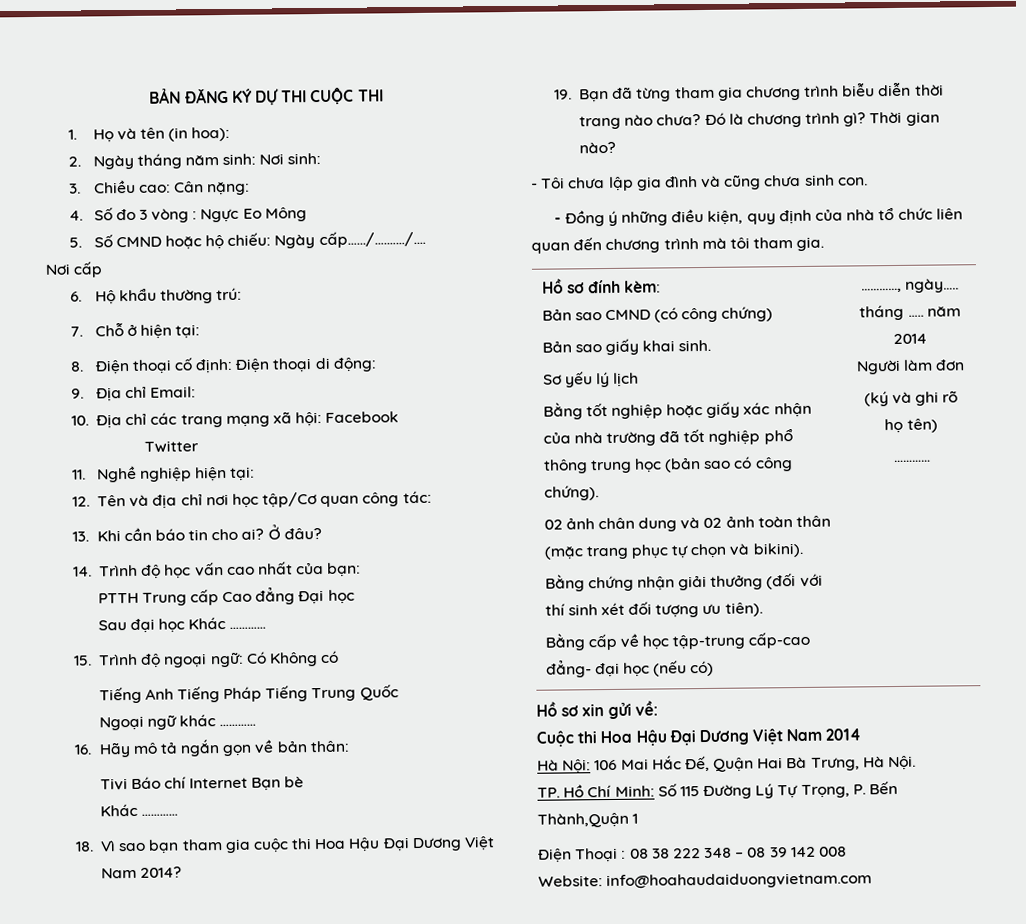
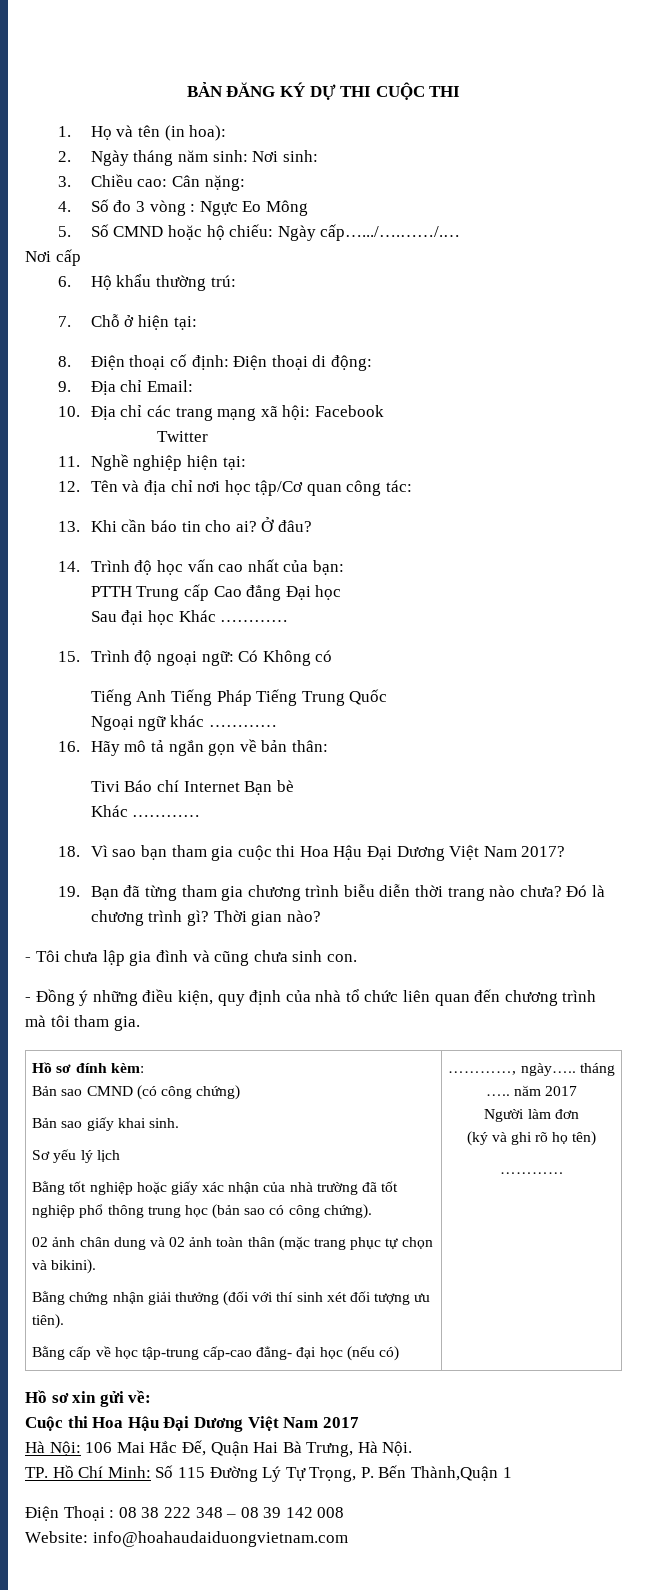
- 18. Vì sao bạn tham gia cuộc thi Hoa Hậu Đại Dương Việt Nam 2014?
+ 18. Vì sao bạn tham gia cuộc thi Hoa Hậu Đại Dương Việt Nam 2017?
- …………, ngày….. tháng ….. năm 2014
+ …………, ngày….. tháng ….. năm 2017
- Cuộc thi Hoa Hậu Đại Dương Việt Nam 2014
+ Cuộc thi Hoa Hậu Đại Dương Việt Nam 2017

